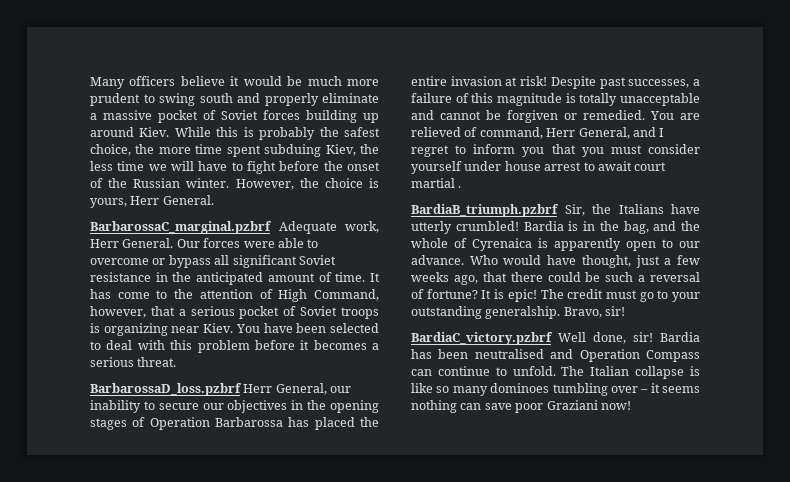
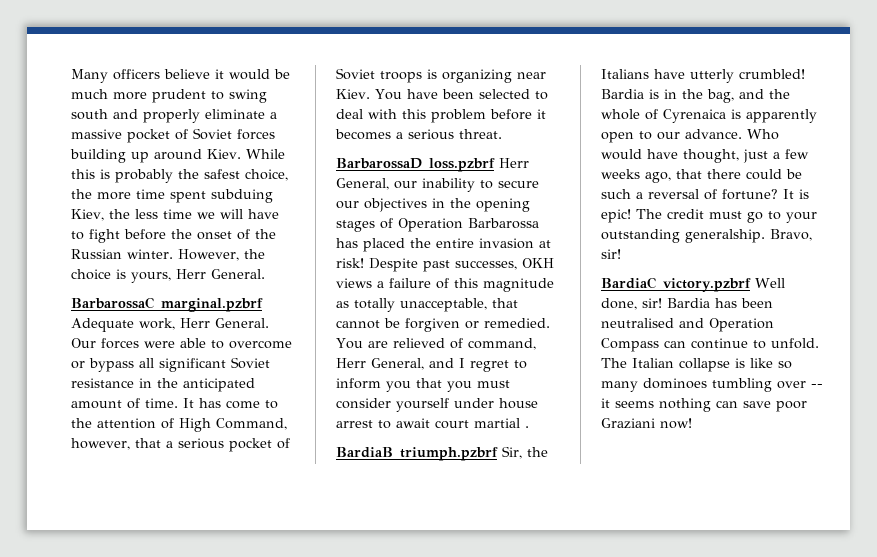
- Despite past successes, a failure of this magnitude is totally unacceptable and cannot be forgiven or remedied.
+ Despite past successes, OKH views a failure of this magnitude as totally unacceptable, that cannot be forgiven or remedied.
- The Italian collapse is like so many dominoes tumbling over – it seems nothing can save poor Graziani now!
+ The Italian collapse is like so many dominoes tumbling over -- it seems nothing can save poor Graziani now!

